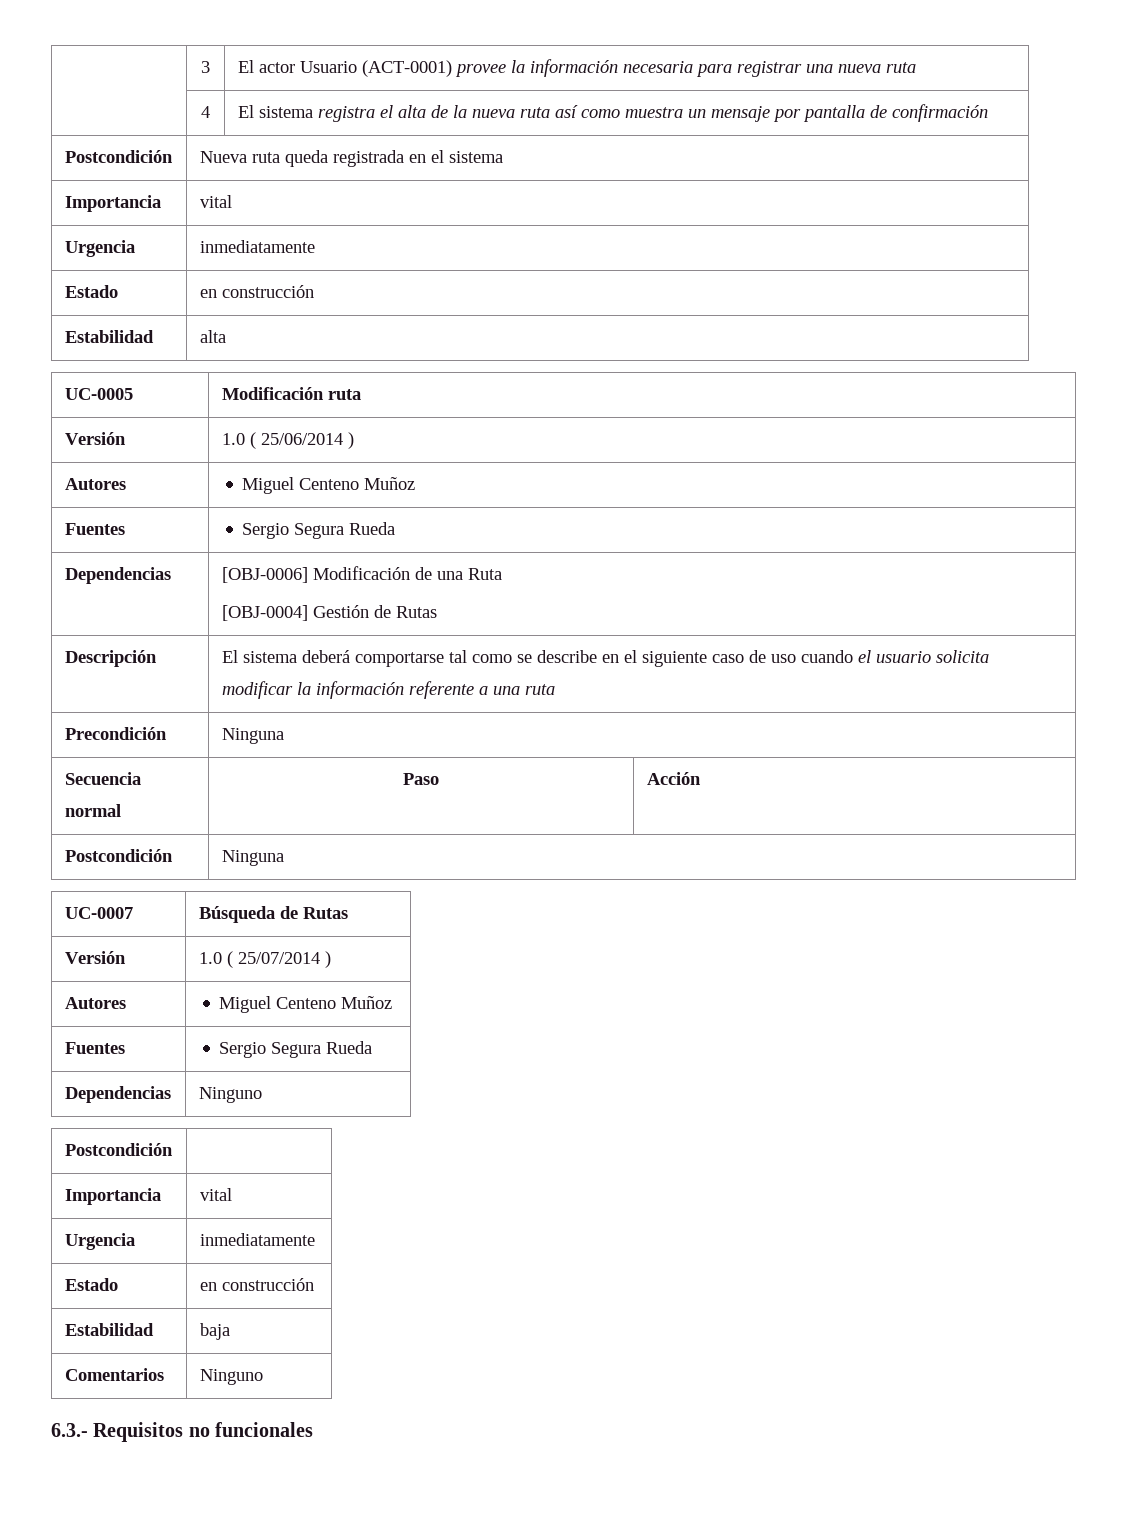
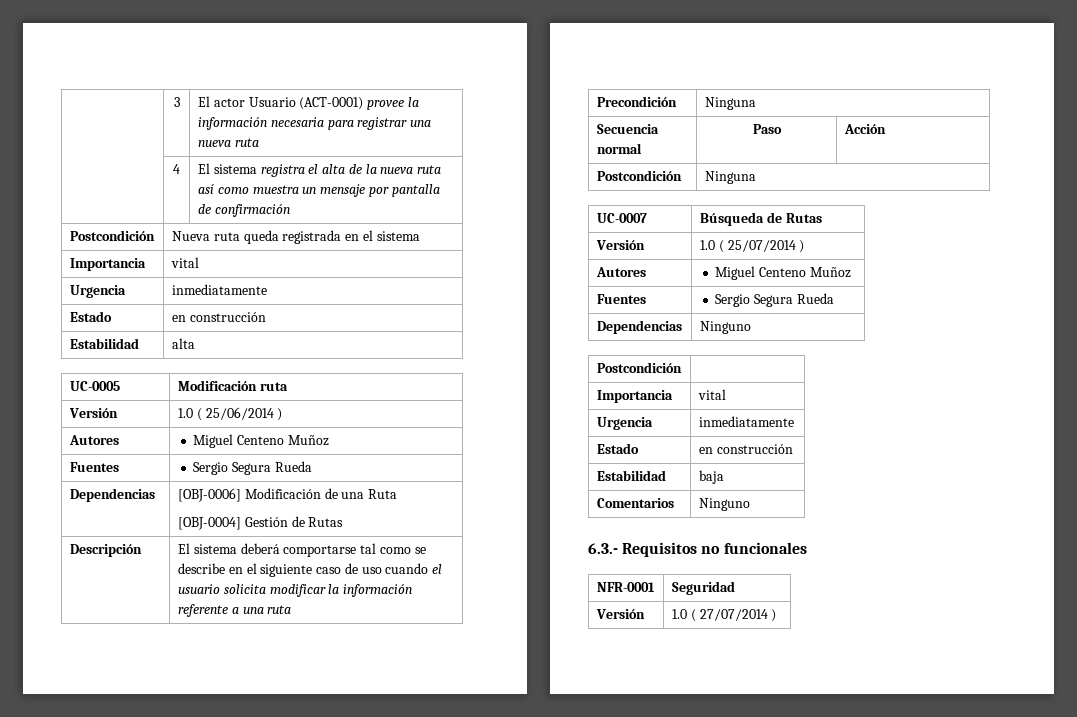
+ NFR-0001 | Seguridad
+ Versión | 1.0 ( 27/07/2014 )

